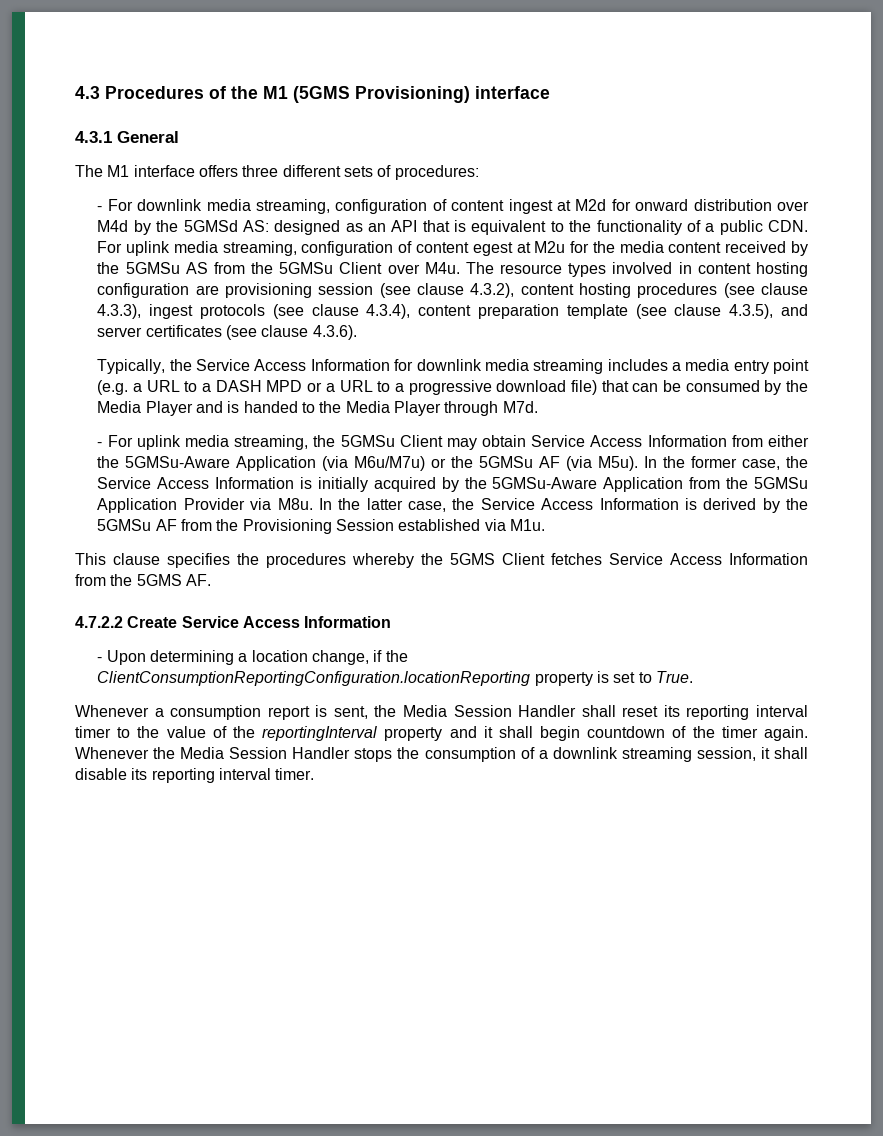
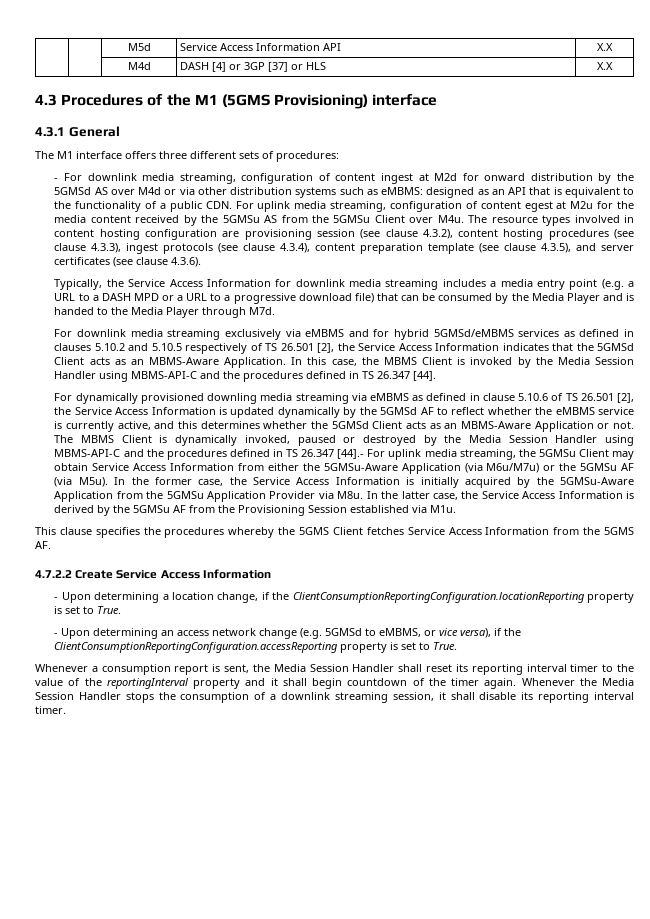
+ | | M5d | Service Access Information API | X.X
+ | | M4d | DASH [4] or 3GP [37] or HLS | X.X
- - For downlink media streaming, configuration of content ingest at M2d for onward distribution over M4d by the 5GMSd AS:
+ - For downlink media streaming, configuration of content ingest at M2d for onward distribution by the 5GMSd AS over M4d or via other distribution systems such as eMBMS:
- - For uplink media streaming, the 5GMSu Client may obtain Service Access Information from either the 5GMSu-Aware Application (via M6u/M7u) or the 5GMSu AF (via M5u).
+ For downlink media streaming exclusively via eMBMS and for hybrid 5GMSd/eMBMS services as defined in clauses 5.10.2 and 5.10.5 respectively of TS 26.501 [2], the Service Access Information indicates that the 5GMSd Client acts as an MBMS-Aware Application. In this case, the MBMS Client is invoked by the Media Session Handler using MBMS-API-C and the procedures defined in TS 26.347 [44].
+ For dynamically provisioned downling media streaming via eMBMS as defined in clause 5.10.6 of TS 26.501 [2], the Service Access Information is updated dynamically by the 5GMSd AF to reflect whether the eMBMS service is currently active, and this determines whether the 5GMSd Client acts as an MBMS-Aware Application or not. The MBMS Client is dynamically invoked, paused or destroyed by the Media Session Handler using MBMS-API-C and the procedures defined in TS 26.347 [44].- For uplink media streaming, the 5GMSu Client may obtain Service Access Information from either the 5GMSu-Aware Application (via M6u/M7u) or the 5GMSu AF (via M5u).
+ - Upon determining an access network change (e.g. 5GMSd to eMBMS, or vice versa), if the ClientConsumptionReportingConfiguration.accessReporting property is set to True.

